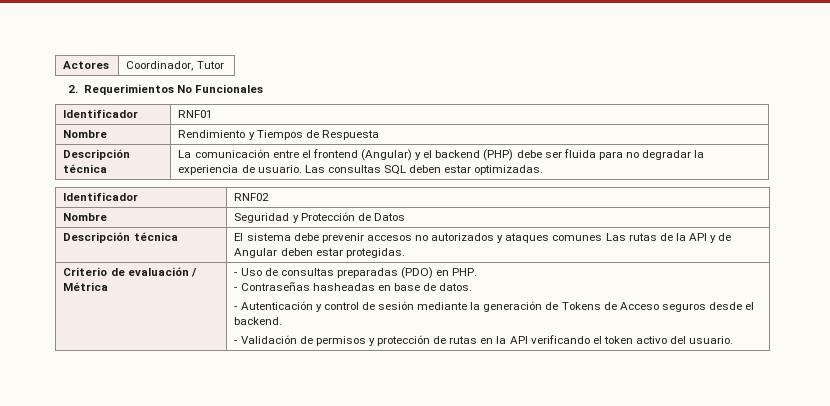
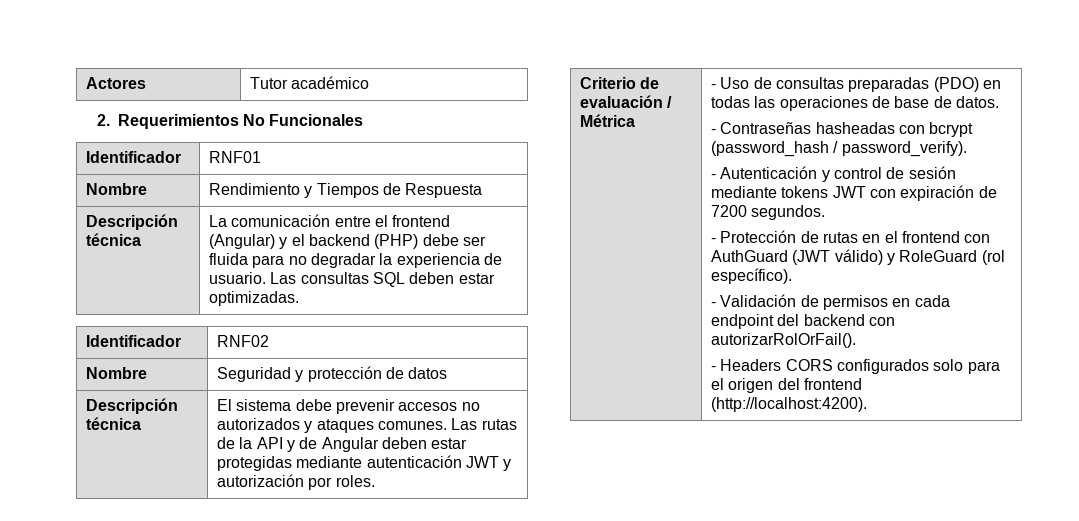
- Actores | Coordinador, Tutor
+ Actores | Tutor académico
- Nombre | Seguridad y Protección de Datos
+ Nombre | Seguridad y protección de datos
- Descripción técnica | El sistema debe prevenir accesos no autorizados y ataques comunes Las rutas de la API y de Angular deben estar protegidas.
+ Descripción técnica | El sistema debe prevenir accesos no autorizados y ataques comunes. Las rutas de la API y de Angular deben estar protegidas mediante autenticación JWT y autorización por roles.
- - Uso de consultas preparadas (PDO) en PHP.
- - Contraseñas hasheadas en base de datos.
+ - Uso de consultas preparadas (PDO) en todas las operaciones de base de datos.
+ - Contraseñas hasheadas con bcrypt (password_hash / password_verify).
- - Autenticación y control de sesión mediante la generación de Tokens de Acceso seguros desde el backend.
- - Validación de permisos y protección de rutas en la API verificando el token activo del usuario.
+ - Autenticación y control de sesión mediante tokens JWT con expiración de 7200 segundos.
+ - Protección de rutas en el frontend con AuthGuard (JWT válido) y RoleGuard (rol específico).
+ - Validación de permisos en cada endpoint del backend con autorizarRolOrFail().
+ - Headers CORS configurados solo para el origen del frontend (http://localhost:4200).

